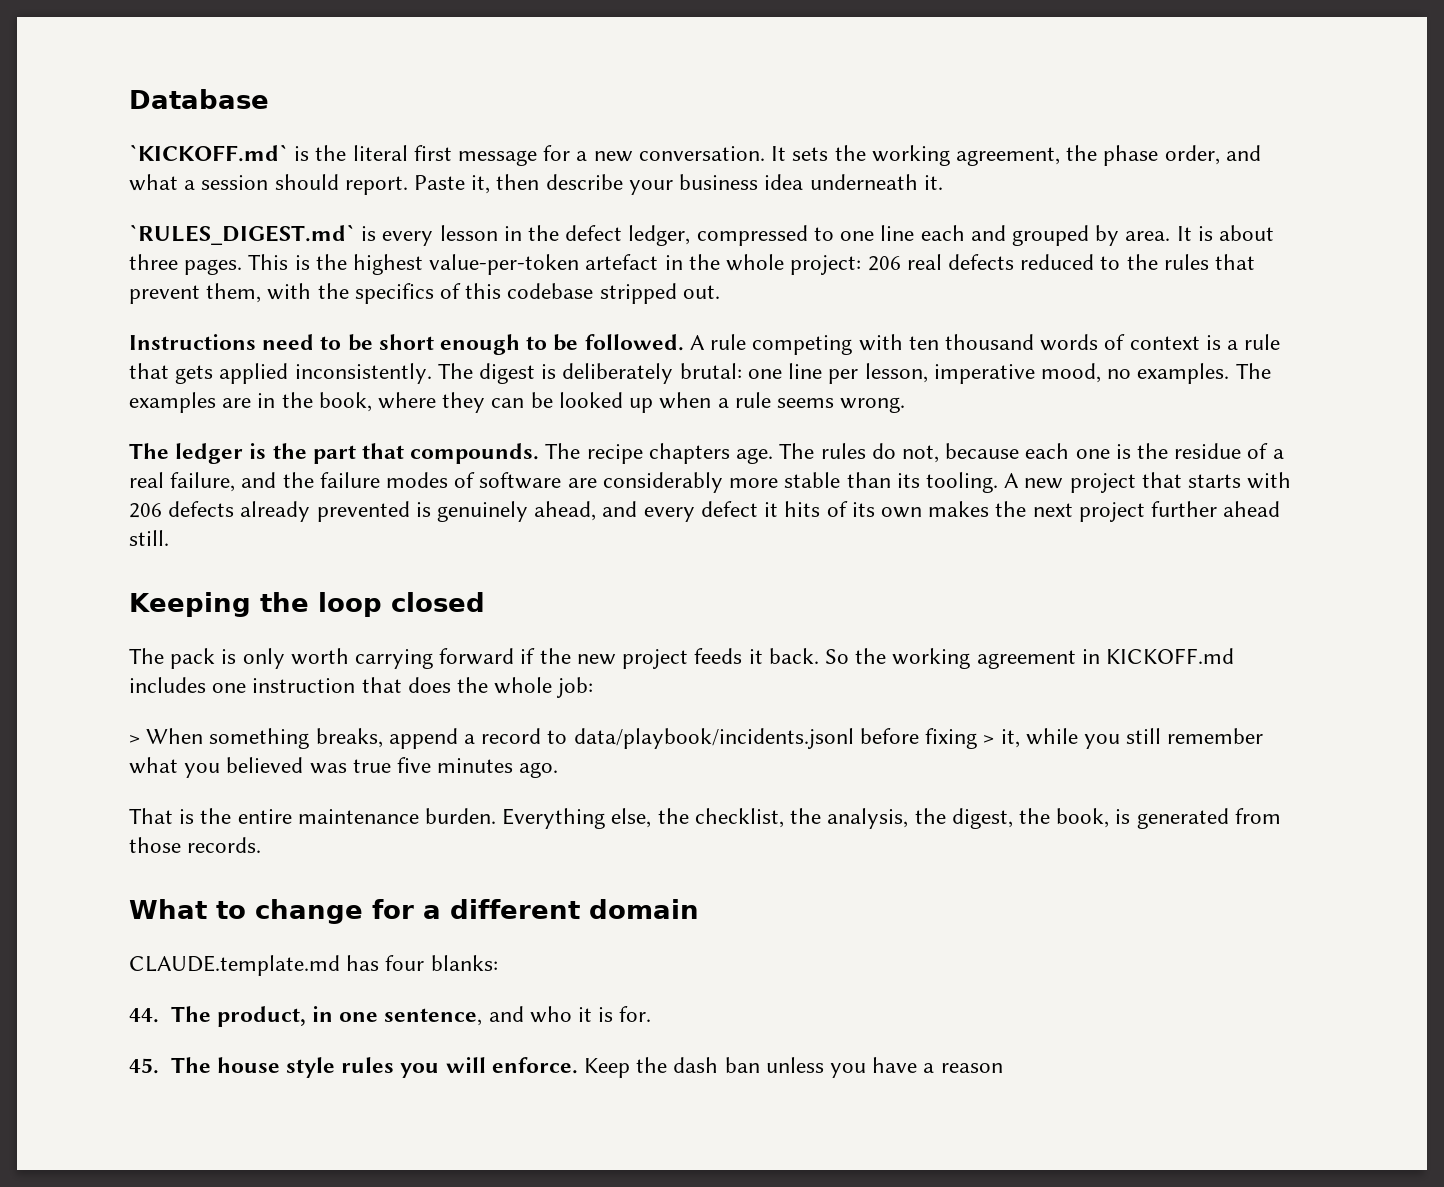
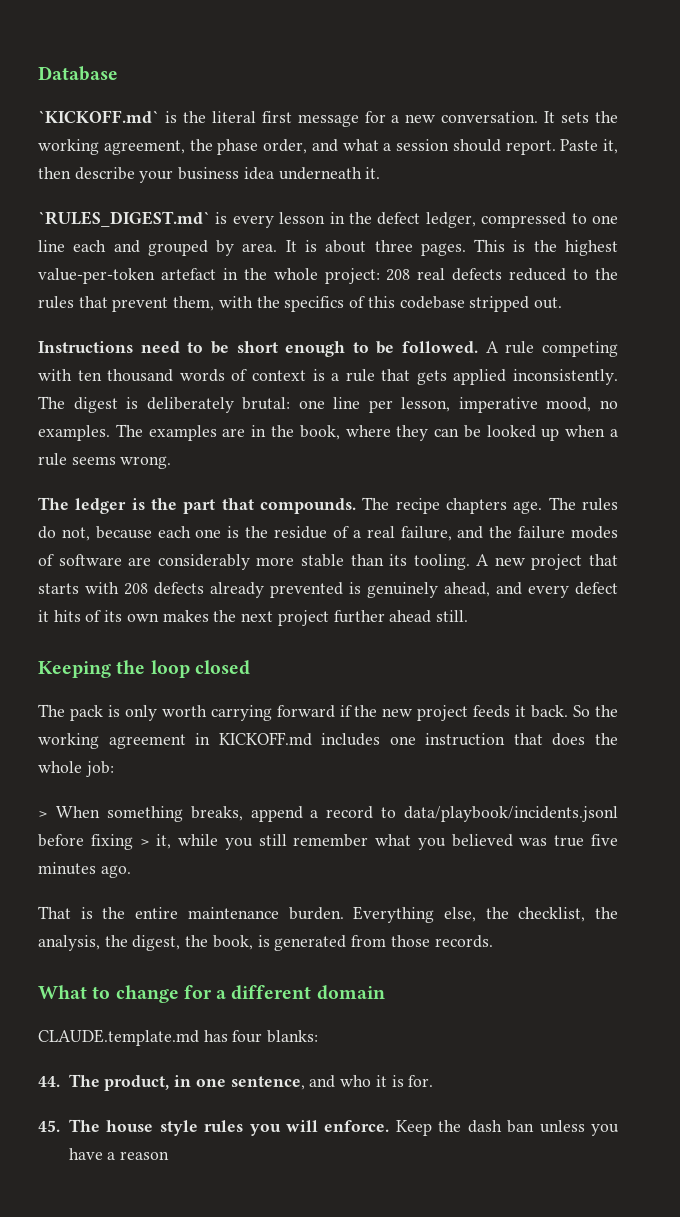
- This is the highest value-per-token artefact in the whole project: 206 real defects reduced to the rules that prevent them, with the specifics of this codebase stripped out.
+ This is the highest value-per-token artefact in the whole project: 208 real defects reduced to the rules that prevent them, with the specifics of this codebase stripped out.
- A new project that starts with 206 defects already prevented is genuinely ahead, and every defect it hits of its own makes the next project further ahead still.
+ A new project that starts with 208 defects already prevented is genuinely ahead, and every defect it hits of its own makes the next project further ahead still.

